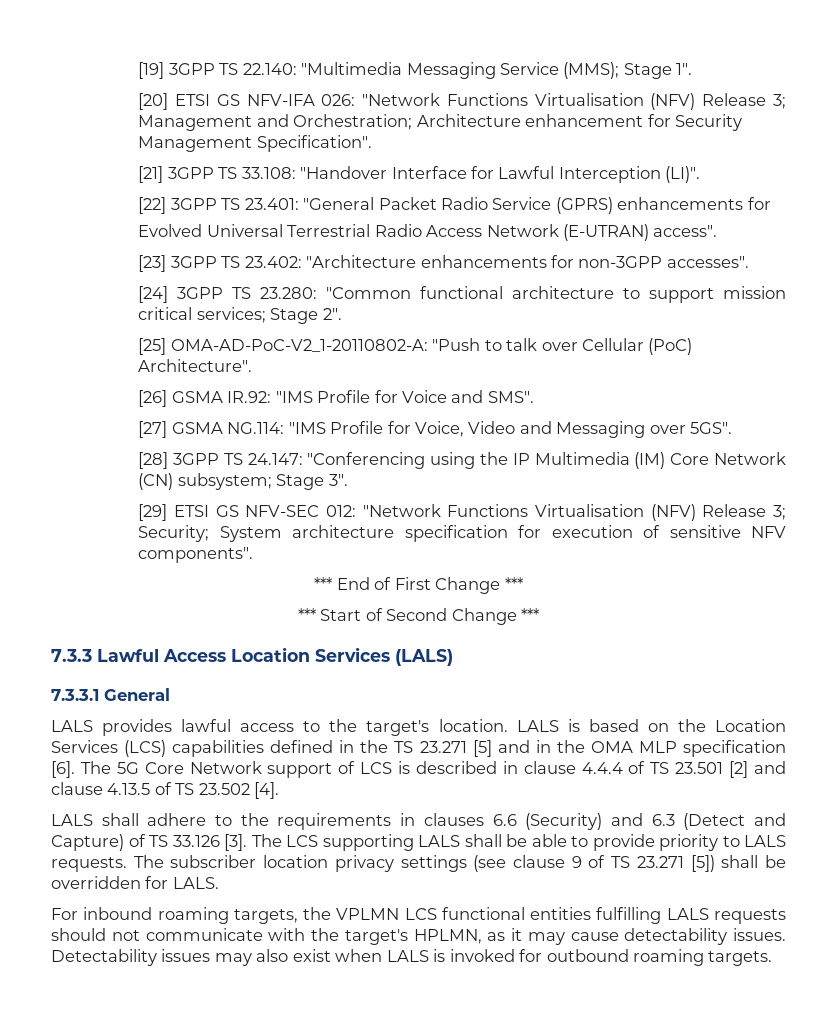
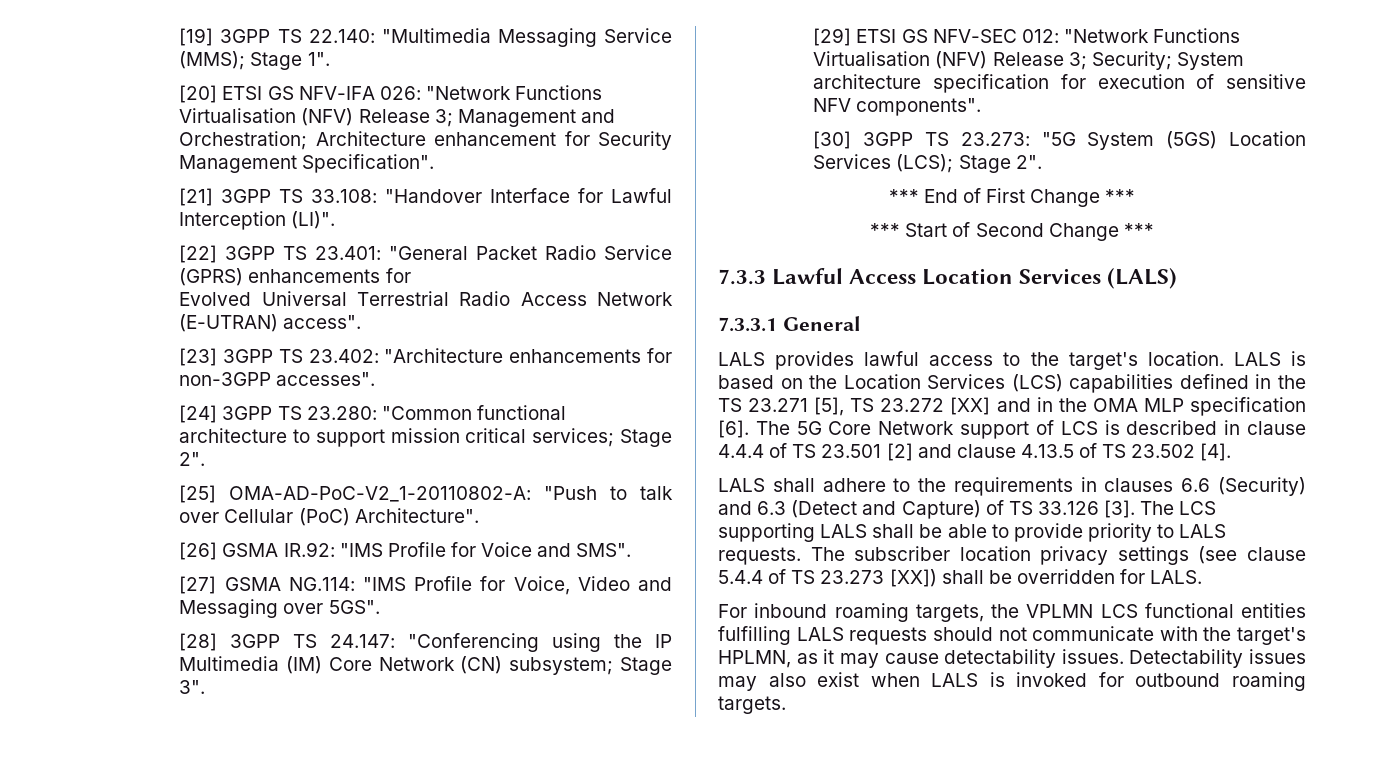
+ [30] 3GPP TS 23.273: "5G System (5GS) Location Services (LCS); Stage 2".
- LALS is based on the Location Services (LCS) capabilities defined in the TS 23.271 [5] and in the OMA MLP specification [6].
+ LALS is based on the Location Services (LCS) capabilities defined in the TS 23.271 [5], TS 23.272 [XX] and in the OMA MLP specification [6].
- The subscriber location privacy settings (see clause 9 of TS 23.271 [5]) shall be overridden for LALS.
+ The subscriber location privacy settings (see clause 5.4.4 of TS 23.273 [XX]) shall be overridden for LALS.

